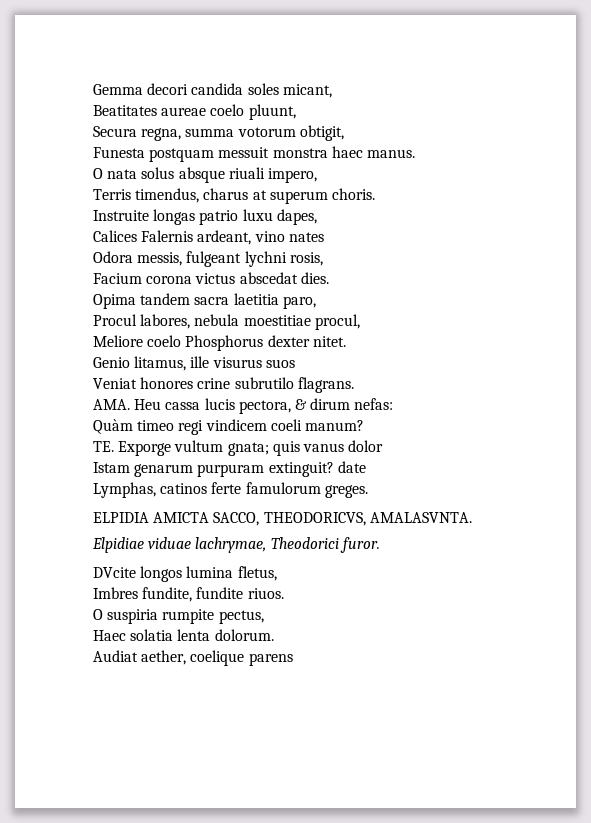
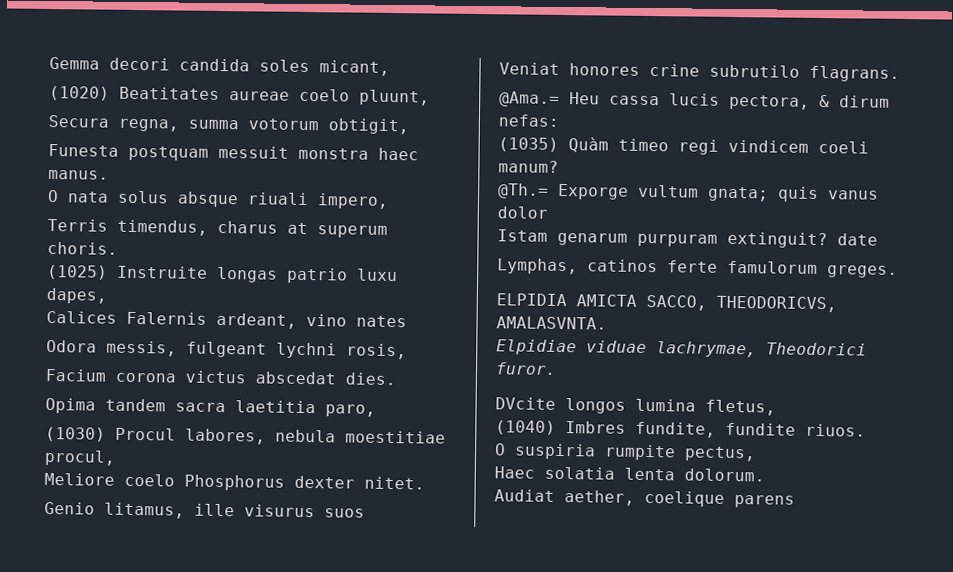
- Beatitates aureae coelo pluunt,
+ (1020) Beatitates aureae coelo pluunt,
- Instruite longas patrio luxu dapes,
+ (1025) Instruite longas patrio luxu dapes,
- Procul labores, nebula moestitiae procul,
+ (1030) Procul labores, nebula moestitiae procul,
- AMA. Heu cassa lucis pectora, & dirum nefas:
+ @Ama.= Heu cassa lucis pectora, & dirum nefas:
- Quàm timeo regi vindicem coeli manum?
+ (1035) Quàm timeo regi vindicem coeli manum?
- TE. Exporge vultum gnata; quis vanus dolor
+ @Th.= Exporge vultum gnata; quis vanus dolor
- Imbres fundite, fundite riuos.
+ (1040) Imbres fundite, fundite riuos.

